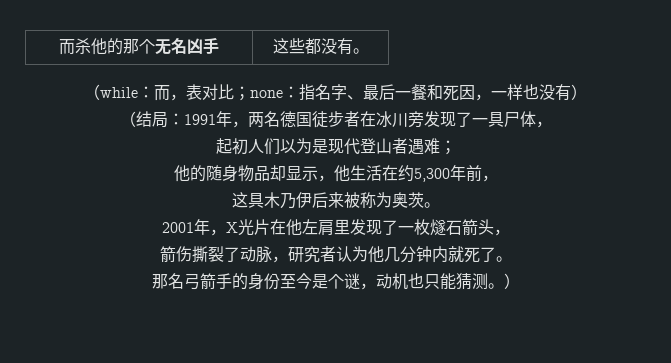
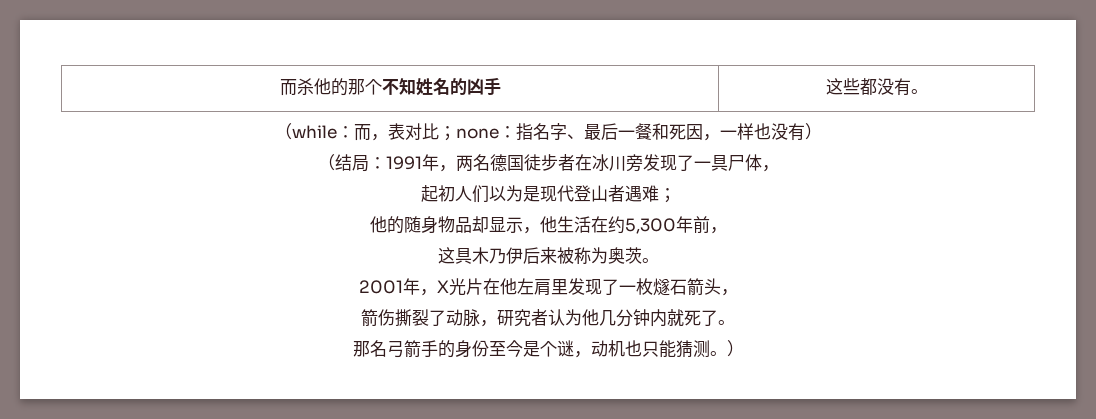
- 而杀他的那个无名凶手 | 这些都没有。
+ 而杀他的那个不知姓名的凶手 | 这些都没有。

